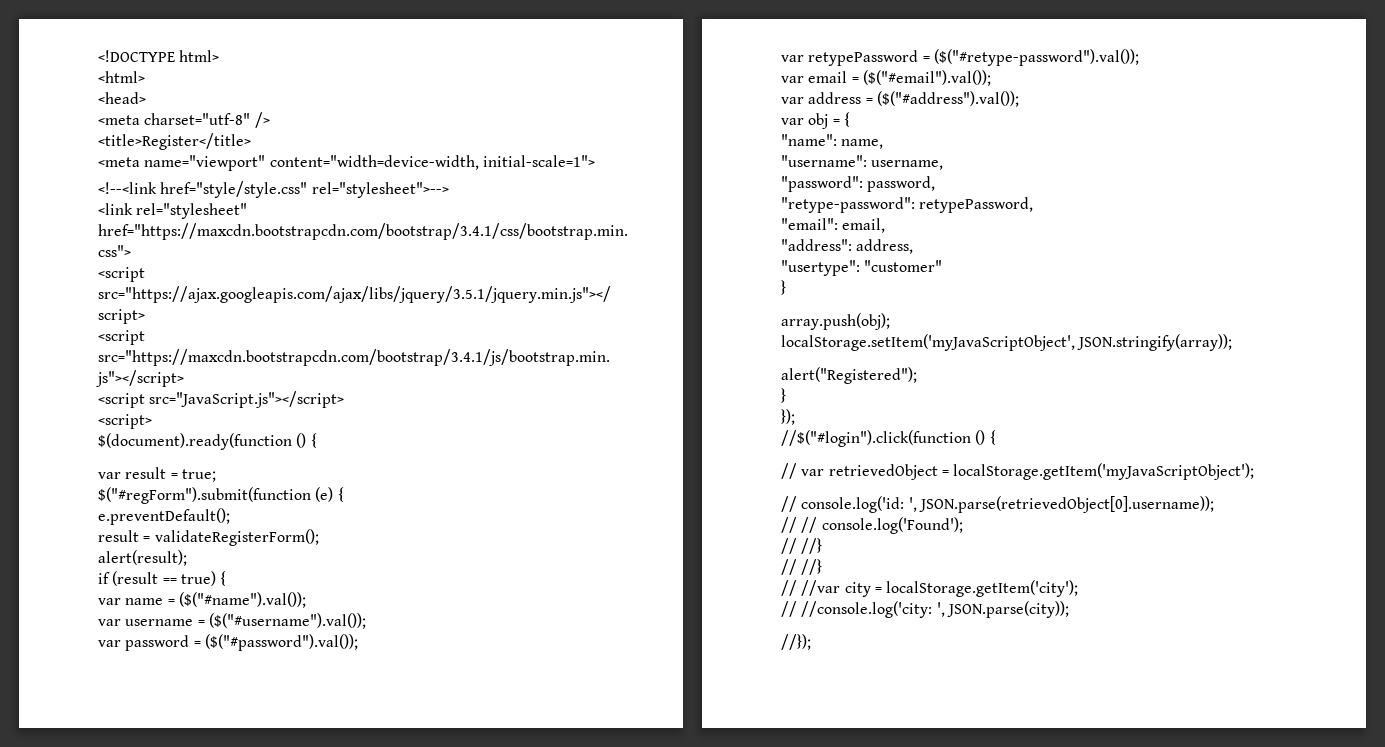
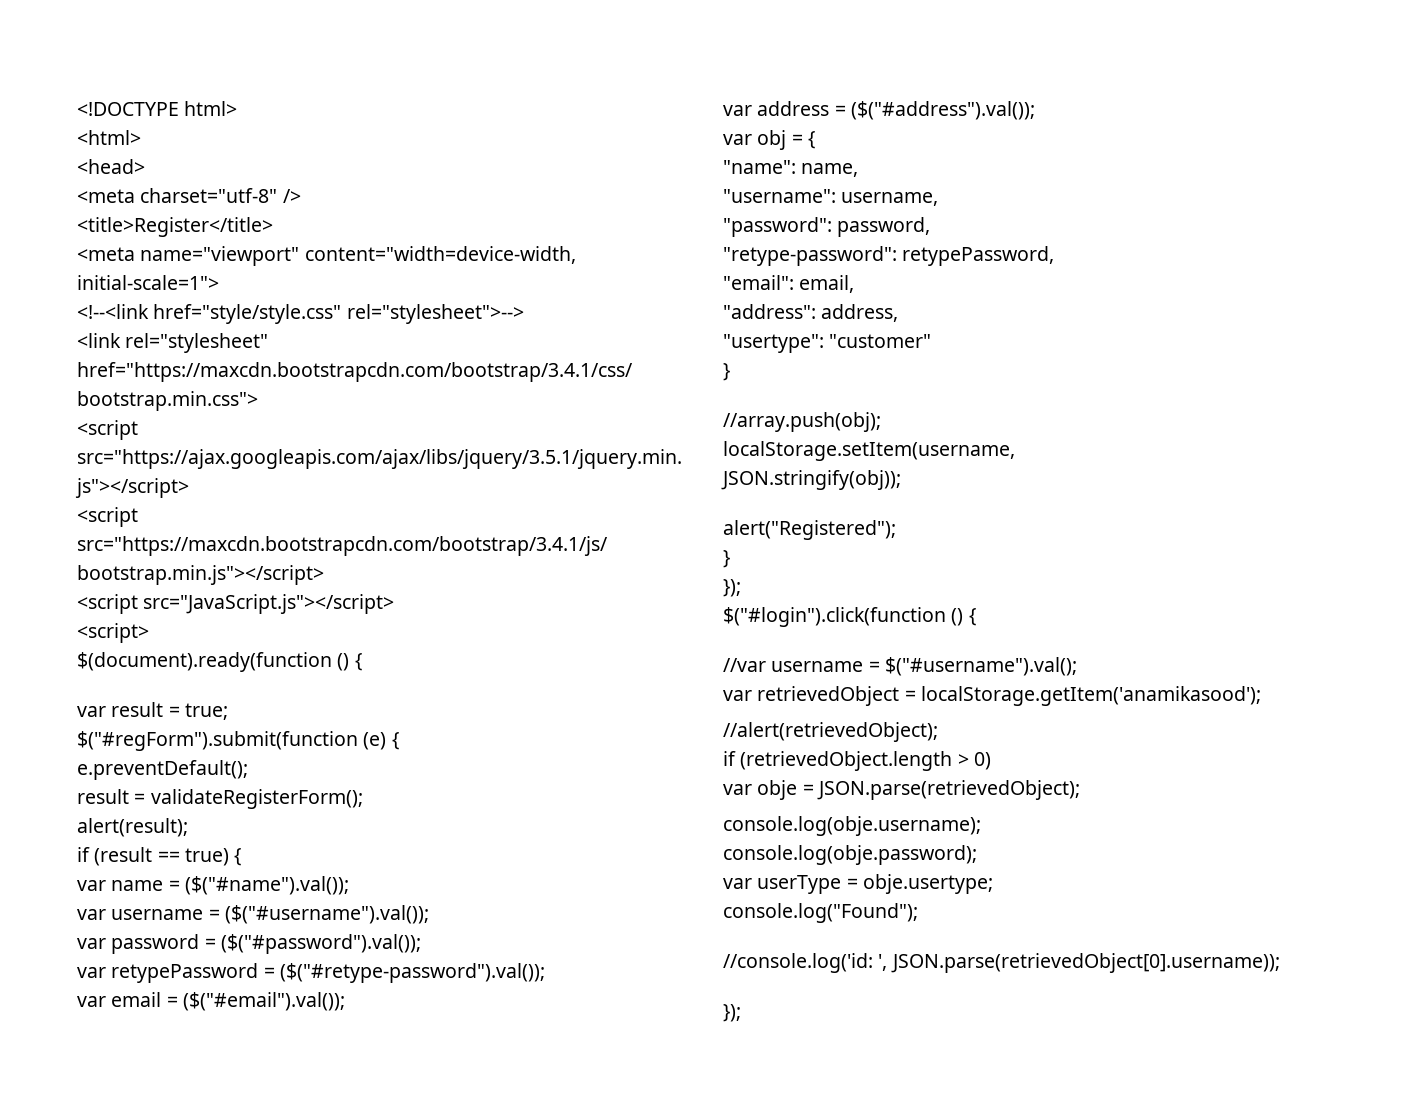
- array.push(obj);
- localStorage.setItem('myJavaScriptObject', JSON.stringify(array));
+ //array.push(obj);
+ localStorage.setItem(username,
+ JSON.stringify(obj));
- //$("#login").click(function () {
- // var retrievedObject = localStorage.getItem('myJavaScriptObject');
- // console.log('id: ', JSON.parse(retrievedObject[0].username));
- // // console.log('Found');
- // //}
- // //}
- // //var city = localStorage.getItem('city');
- // //console.log('city: ', JSON.parse(city));
- //});
+ $("#login").click(function () {
+ //var username = $("#username").val();
+ var retrievedObject = localStorage.getItem('anamikasood');
+ //alert(retrievedObject);
+ if (retrievedObject.length > 0)
+ var obje = JSON.parse(retrievedObject);
+ console.log(obje.username);
+ console.log(obje.password);
+ var userType = obje.usertype;
+ console.log("Found");
+ //console.log('id: ', JSON.parse(retrievedObject[0].username));
+ });

